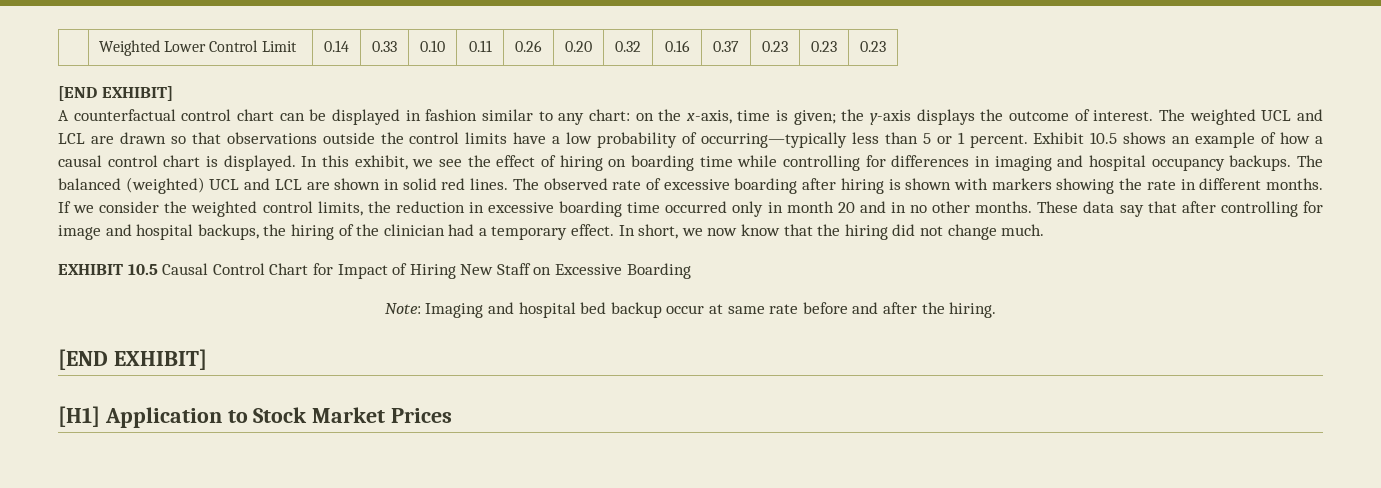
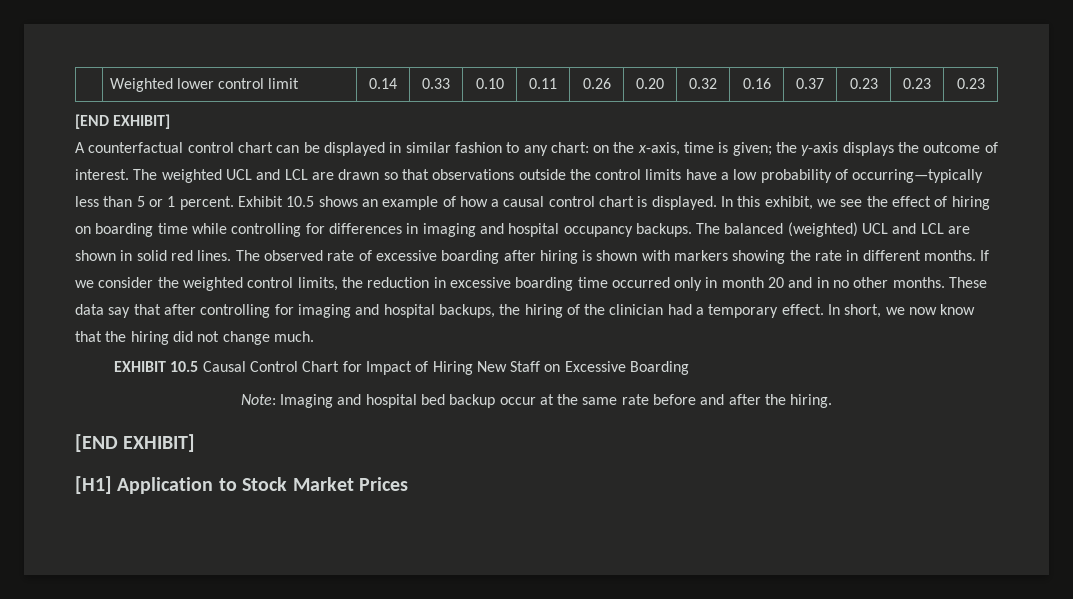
- | Weighted Lower Control Limit | 0.14 | 0.33 | 0.10 | 0.11 | 0.26 | 0.20 | 0.32 | 0.16 | 0.37 | 0.23 | 0.23 | 0.23
+ | Weighted lower control limit | 0.14 | 0.33 | 0.10 | 0.11 | 0.26 | 0.20 | 0.32 | 0.16 | 0.37 | 0.23 | 0.23 | 0.23
- A counterfactual control chart can be displayed in fashion similar to any chart: on the x-axis, time is given; the y-axis displays the outcome of interest.
+ A counterfactual control chart can be displayed in similar fashion to any chart: on the x-axis, time is given; the y-axis displays the outcome of interest.
- These data say that after controlling for image and hospital backups, the hiring of the clinician had a temporary effect.
+ These data say that after controlling for imaging and hospital backups, the hiring of the clinician had a temporary effect.
- Note: Imaging and hospital bed backup occur at same rate before and after the hiring.
+ Note: Imaging and hospital bed backup occur at the same rate before and after the hiring.

